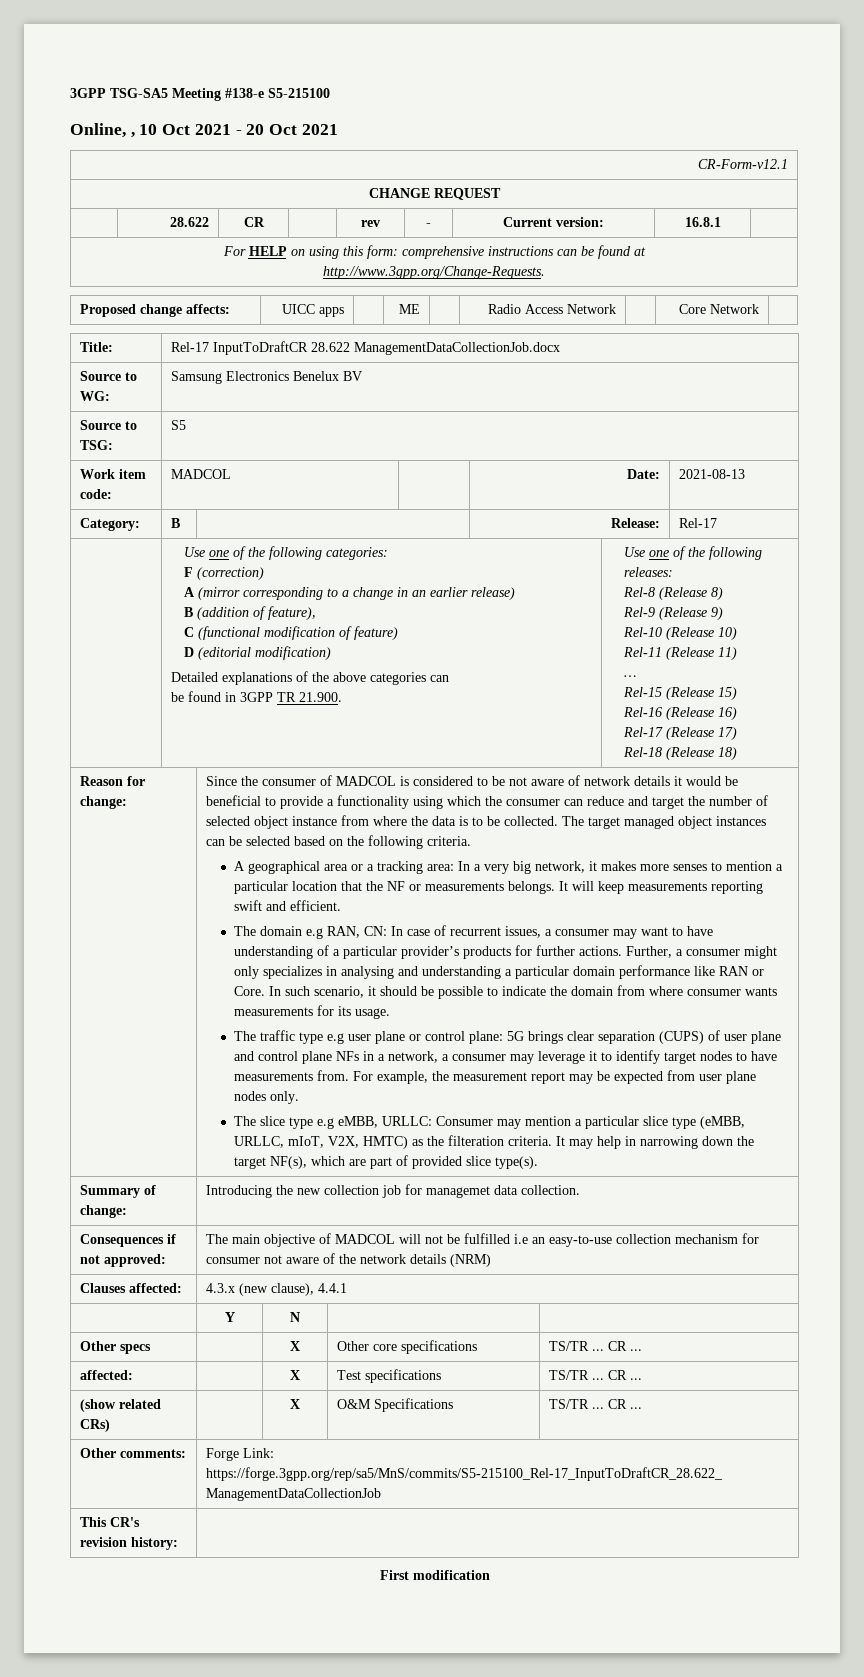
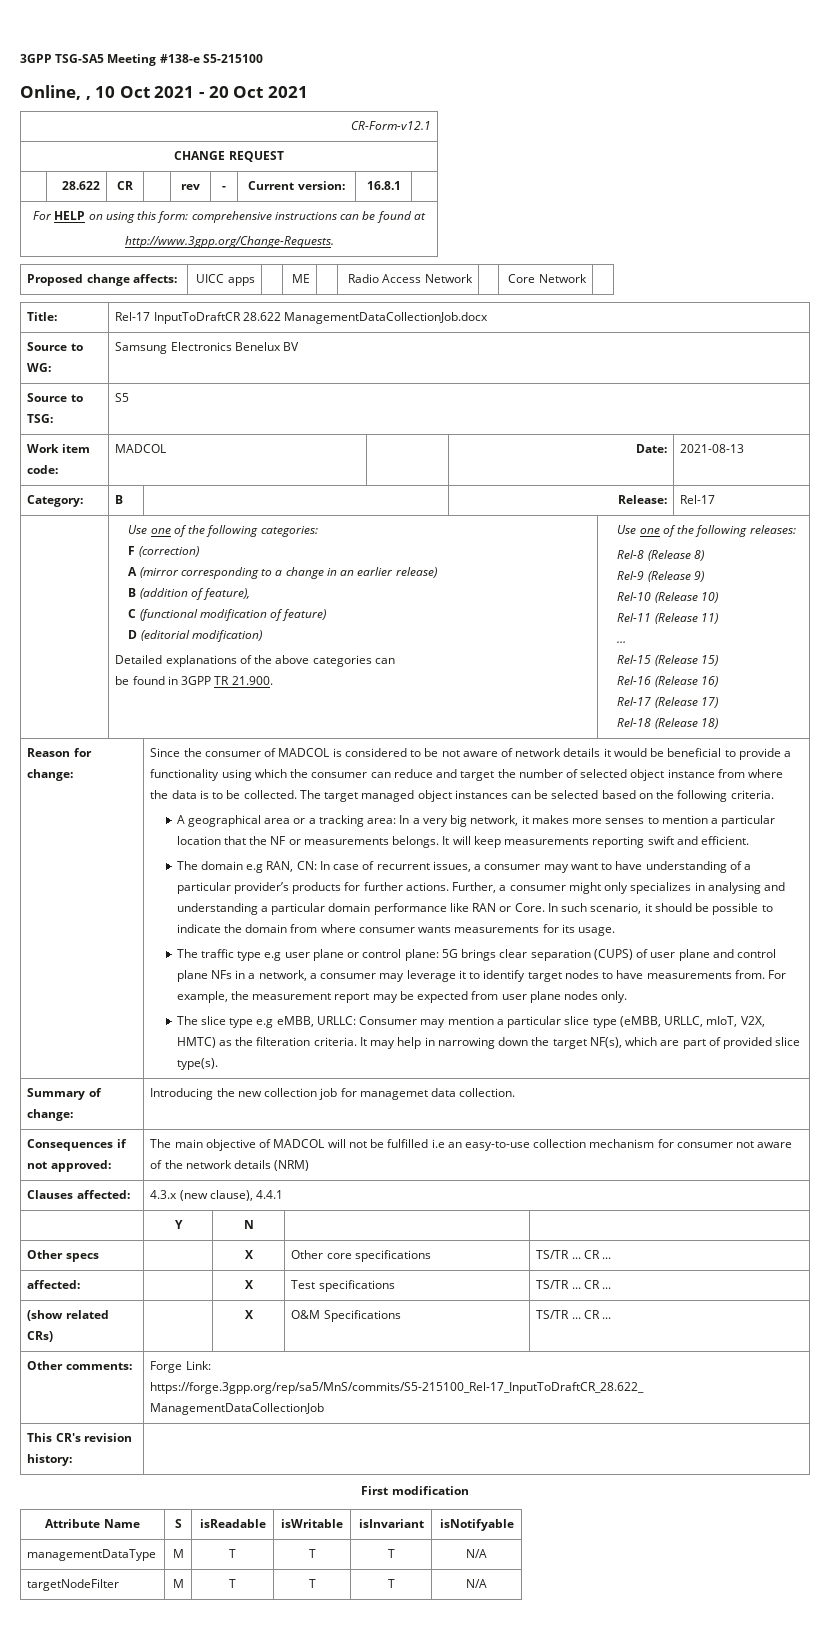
+ Attribute Name | S | isReadable | isWritable | isInvariant | isNotifyable
+ managementDataType | M | T | T | T | N/A
+ targetNodeFilter | M | T | T | T | N/A

